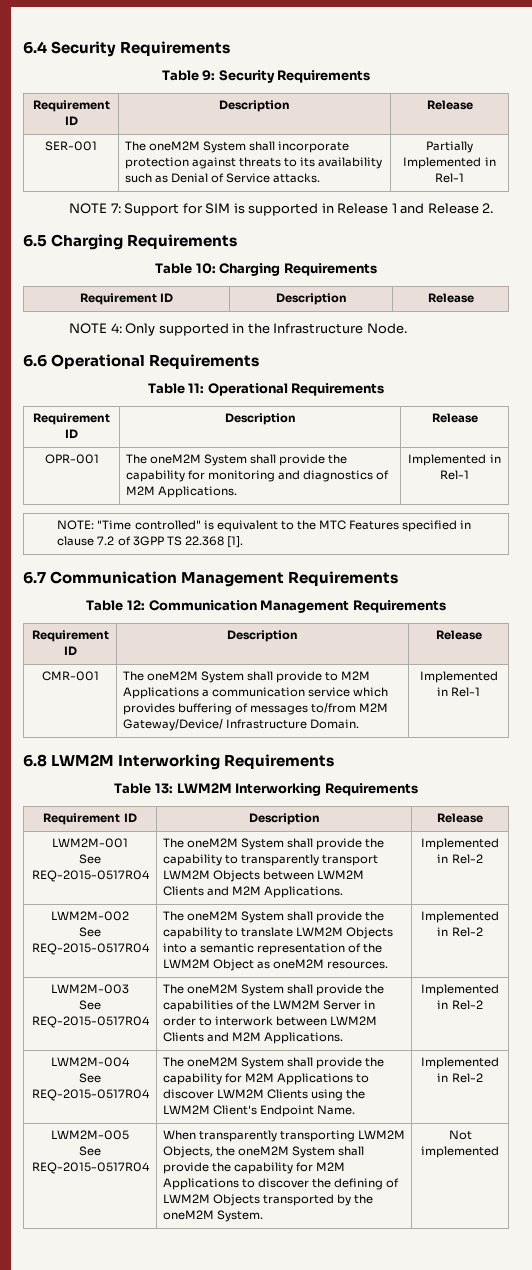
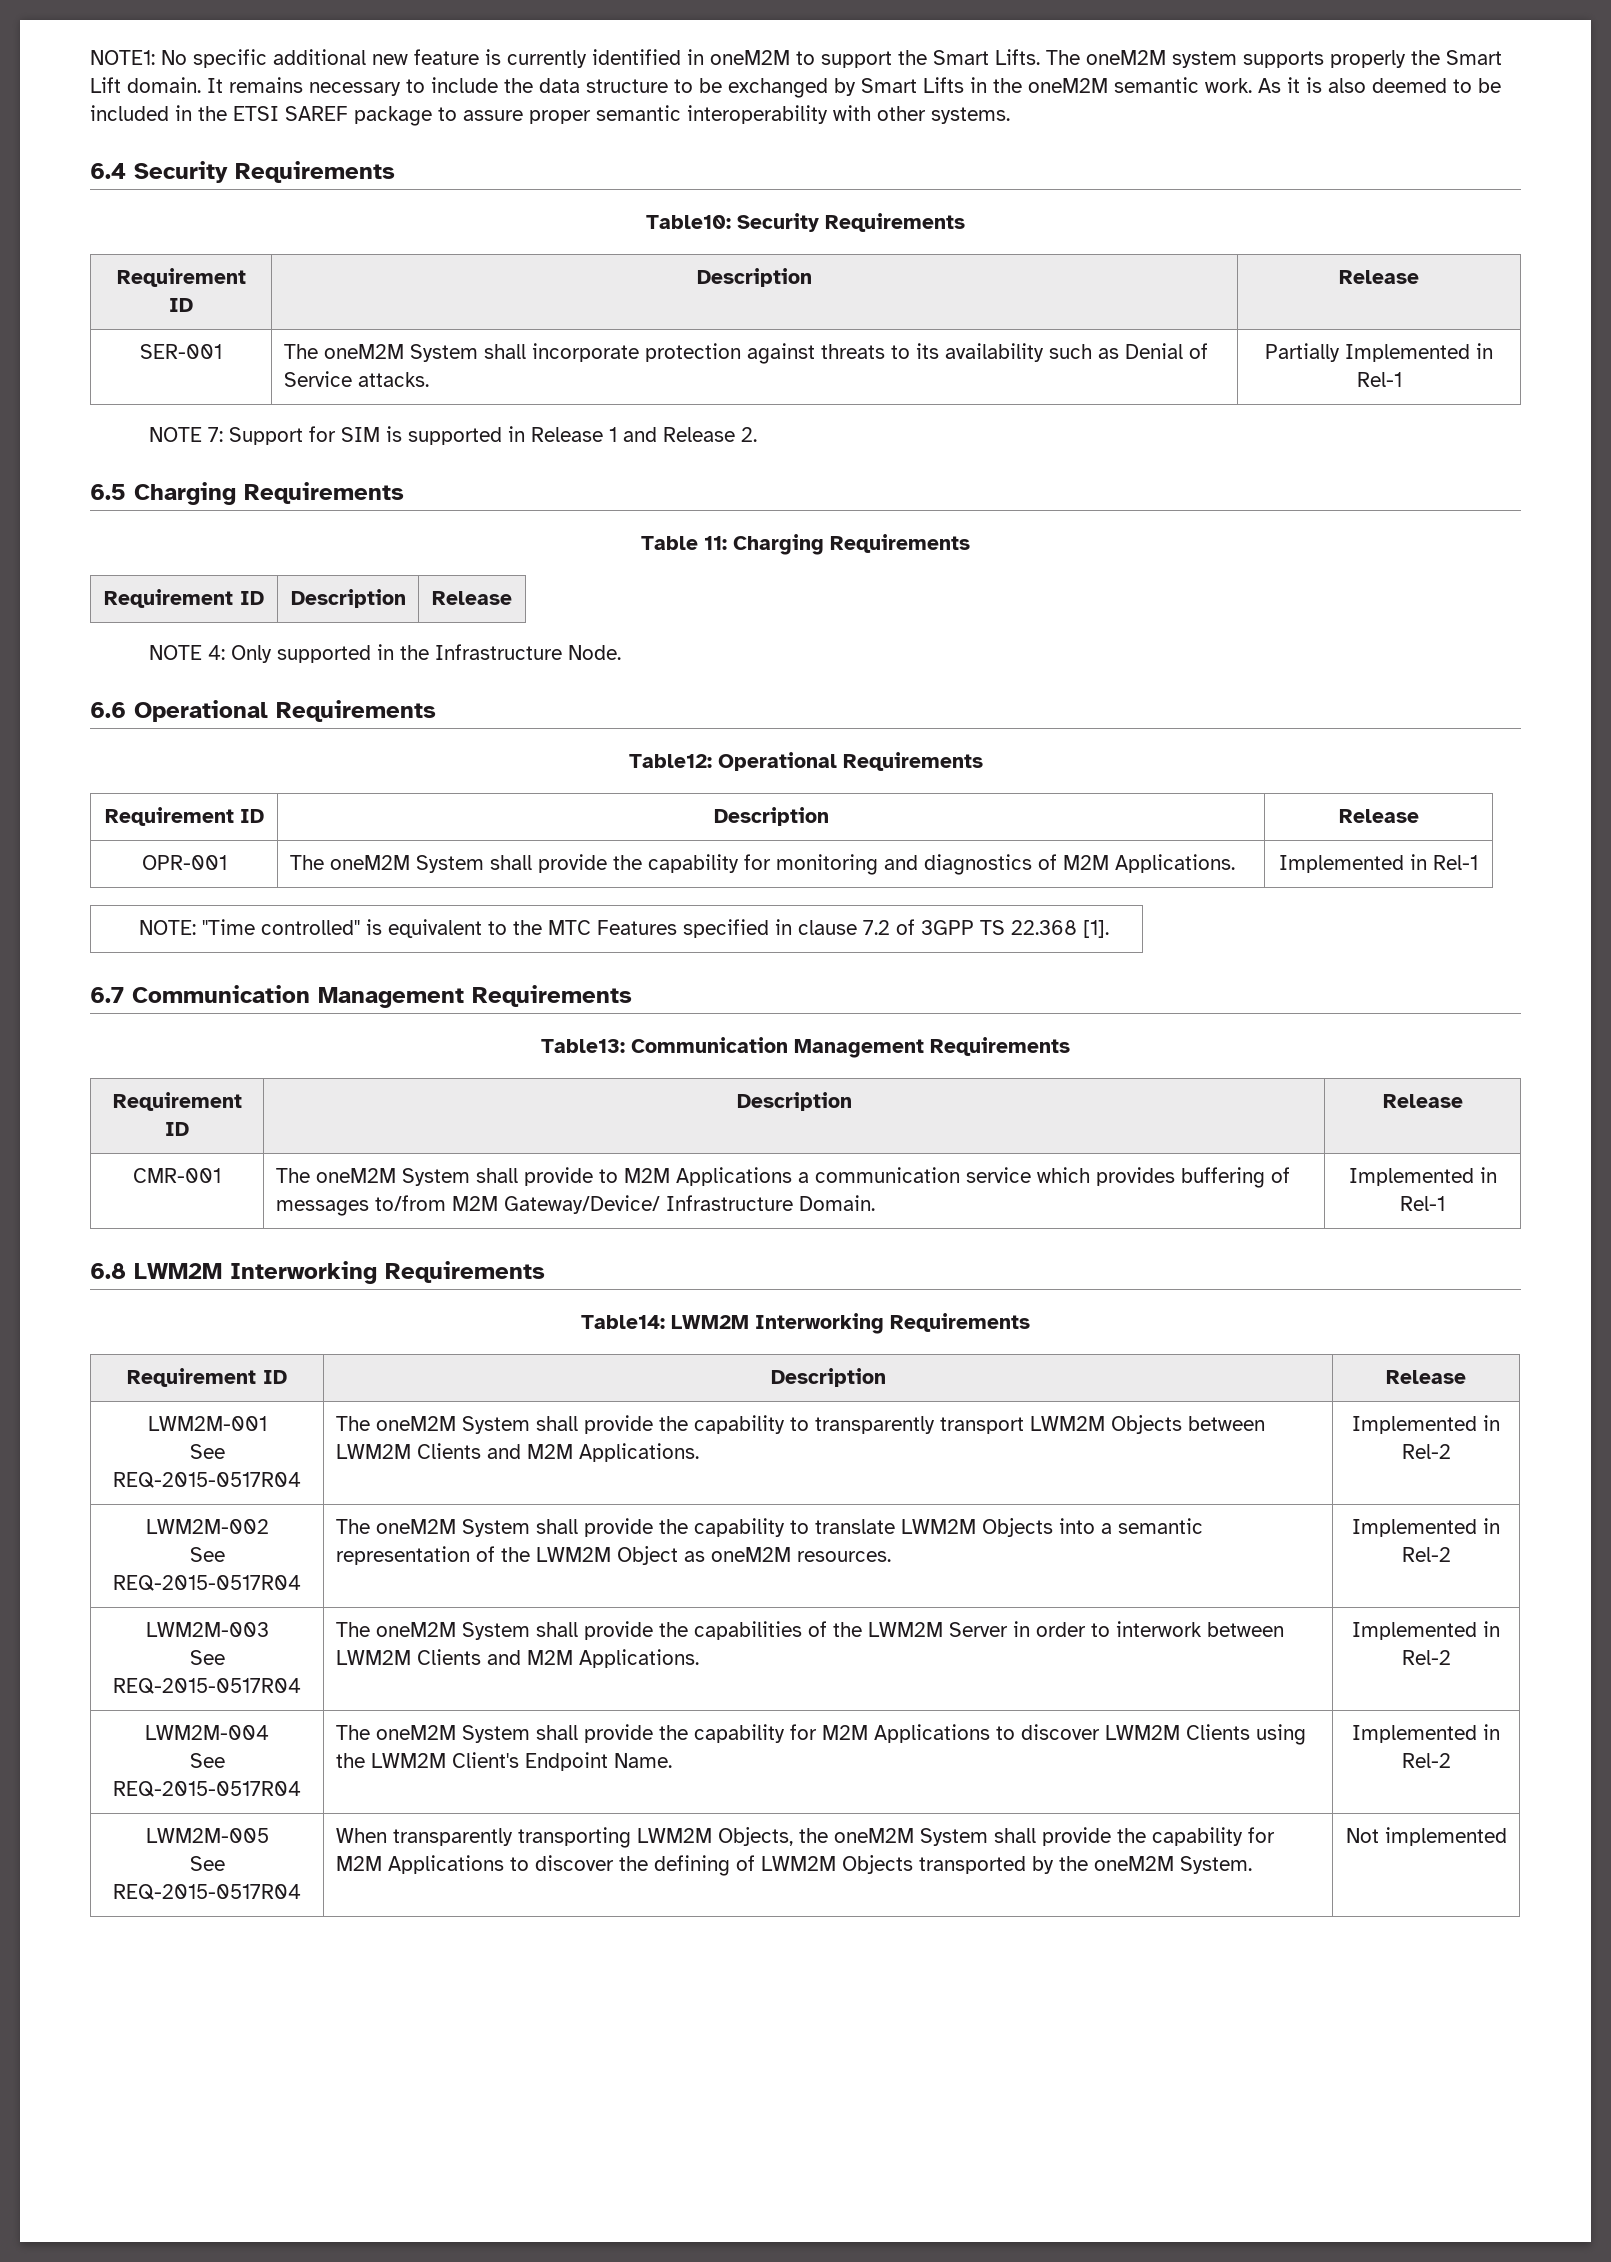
+ NOTE1: No specific additional new feature is currently identified in oneM2M to support the Smart Lifts. The oneM2M system supports properly the Smart Lift domain. It remains necessary to include the data structure to be exchanged by Smart Lifts in the oneM2M semantic work. As it is also deemed to be included in the ETSI SAREF package to assure proper semantic interoperability with other systems.
- Table 9: Security Requirements
+ Table10: Security Requirements
- Table 10: Charging Requirements
+ Table 11: Charging Requirements
- Table 11: Operational Requirements
+ Table12: Operational Requirements
- Table 12: Communication Management Requirements
+ Table13: Communication Management Requirements
- Table 13: LWM2M Interworking Requirements
+ Table14: LWM2M Interworking Requirements

